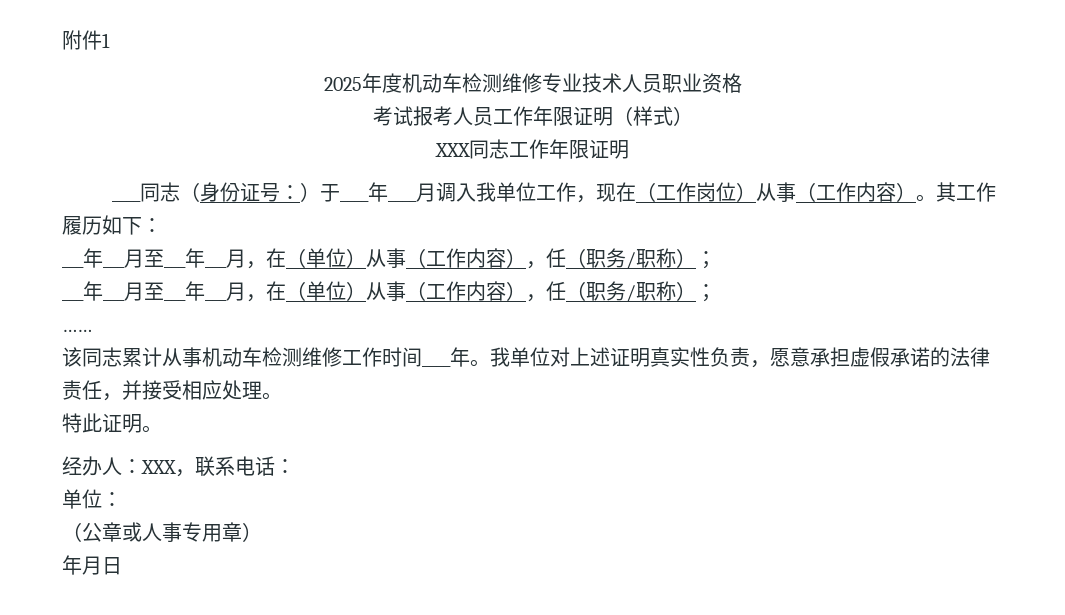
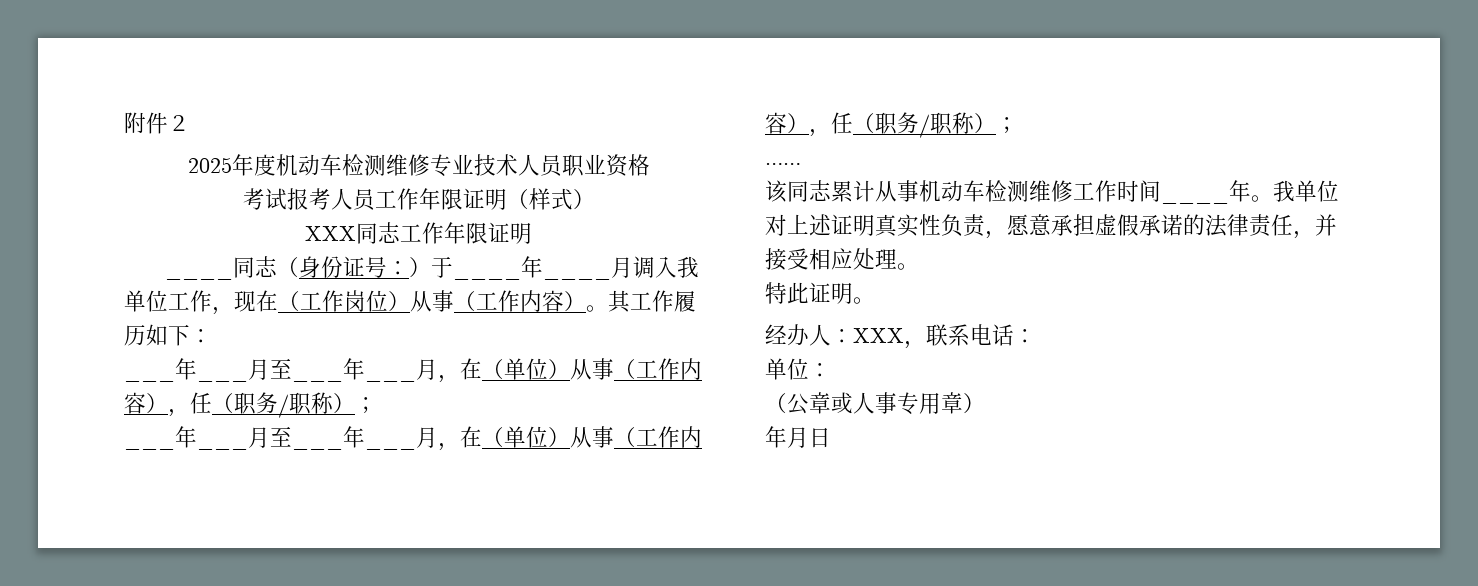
- 附件1
+ 附件２

